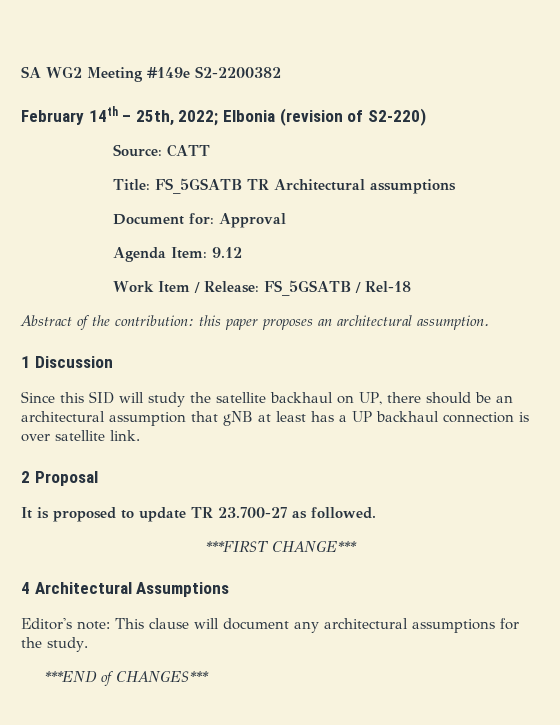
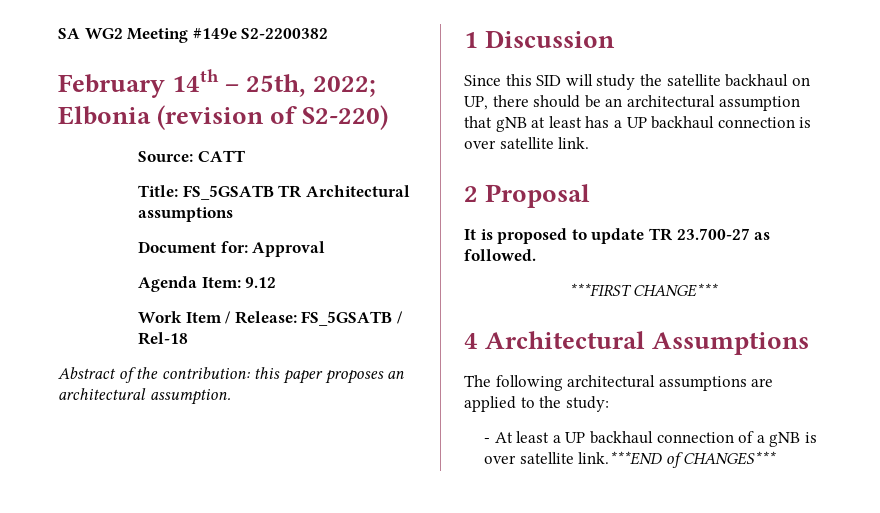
- Editor's note: This clause will document any architectural assumptions for the study.
- ***END of CHANGES***
+ The following architectural assumptions are applied to the study:
+ - At least a UP backhaul connection of a gNB is over satellite link.***END of CHANGES***

